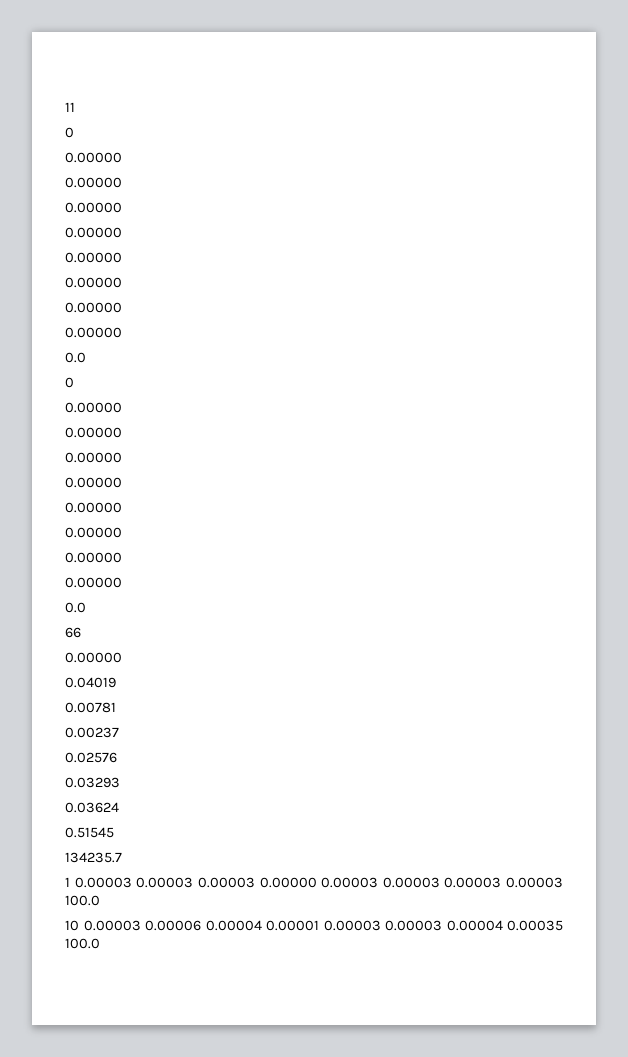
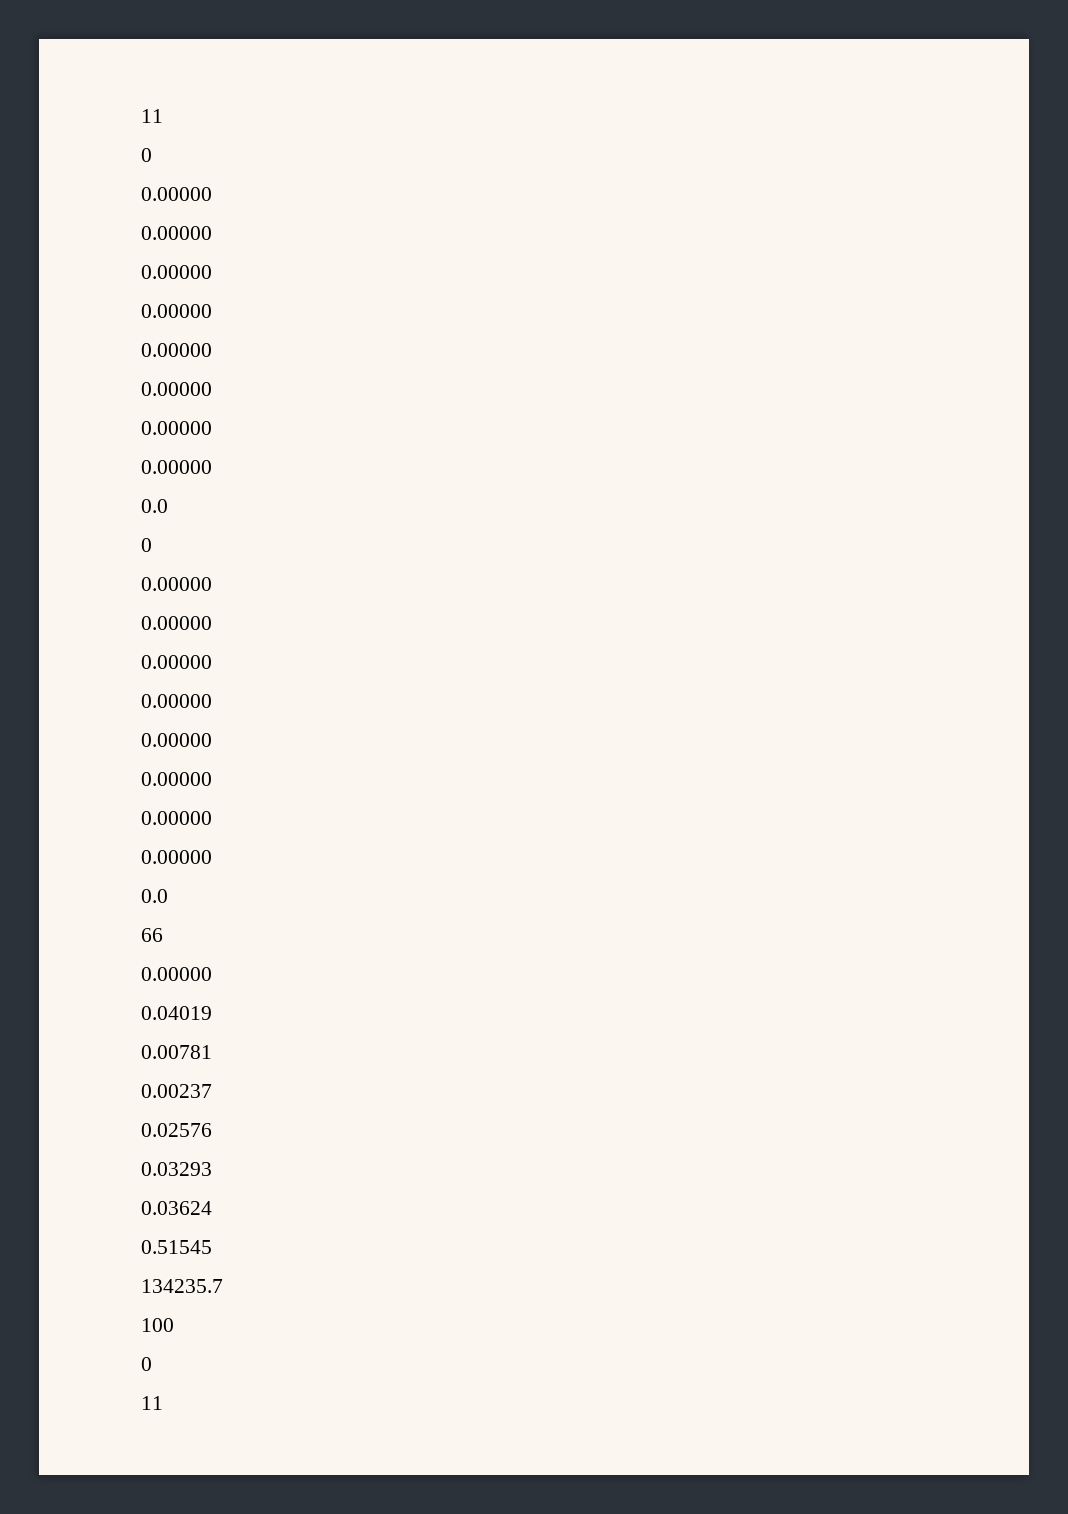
- 1 0.00003 0.00003 0.00003 0.00000 0.00003 0.00003 0.00003 0.00003 100.0
- 10 0.00003 0.00006 0.00004 0.00001 0.00003 0.00003 0.00004 0.00035 100.0
+ 100
+ 0
+ 11

